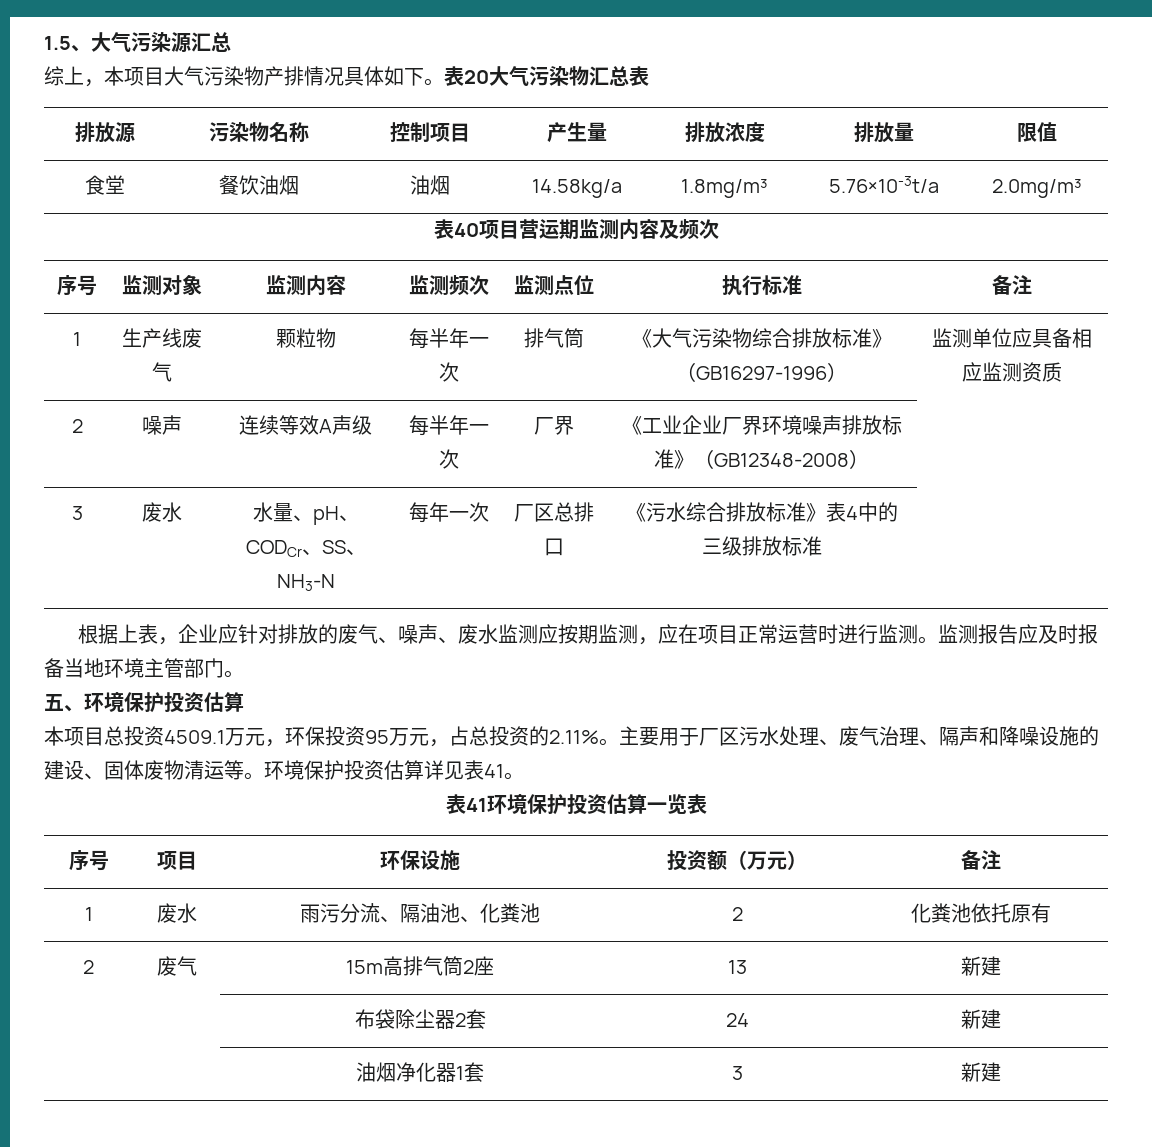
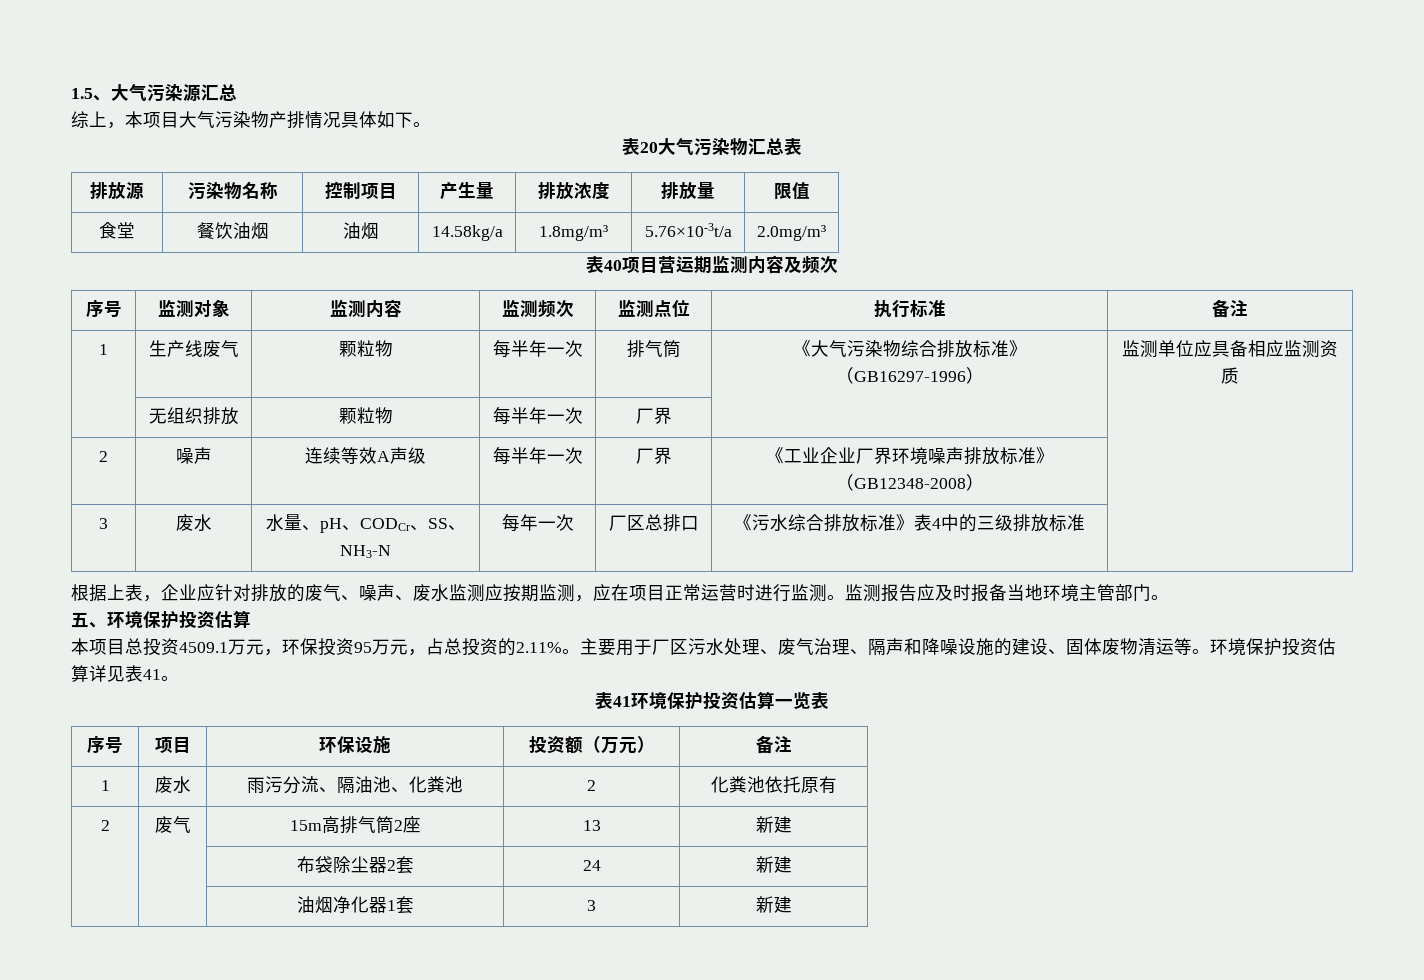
- 综上，本项目大气污染物产排情况具体如下。表20大气污染物汇总表
+ 综上，本项目大气污染物产排情况具体如下。
+ 表20大气污染物汇总表
+ | 无组织排放 | 颗粒物 | 每半年一次 | 厂界 | |

